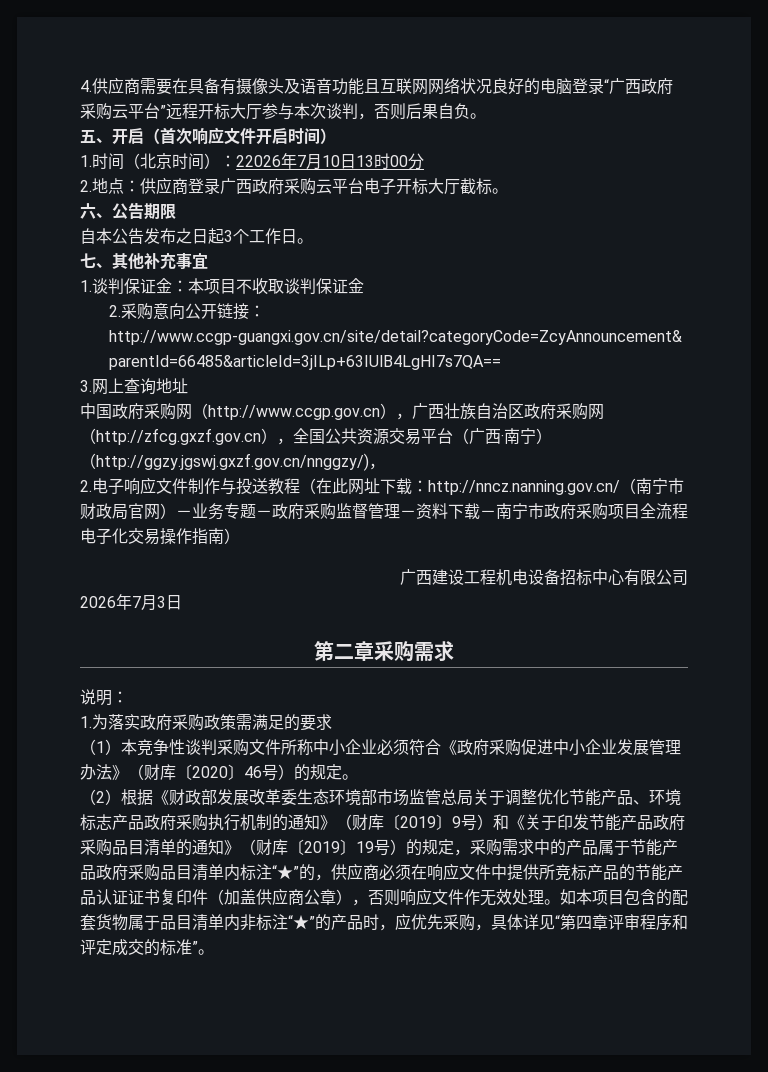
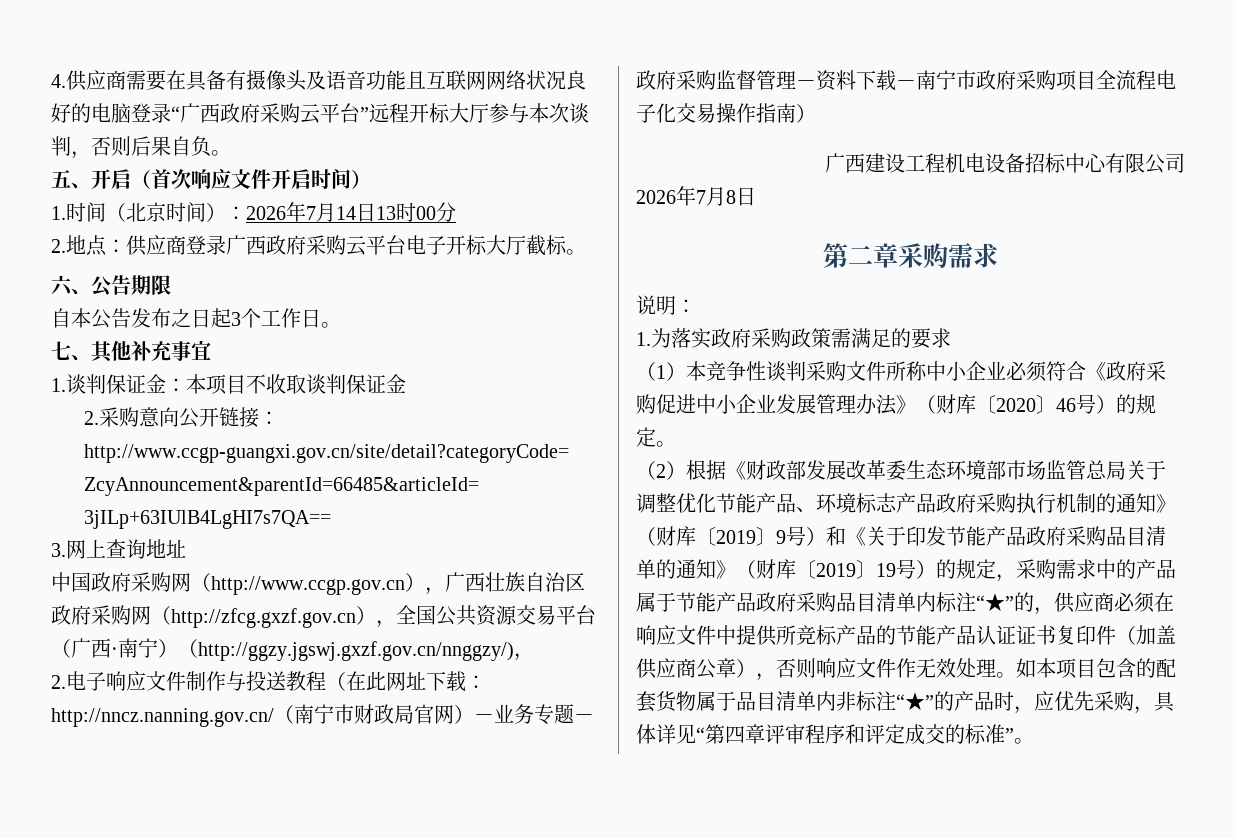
- 1.时间（北京时间）：22026年7月10日13时00分
+ 1.时间（北京时间）：2026年7月14日13时00分
- 2026年7月3日
+ 2026年7月8日

